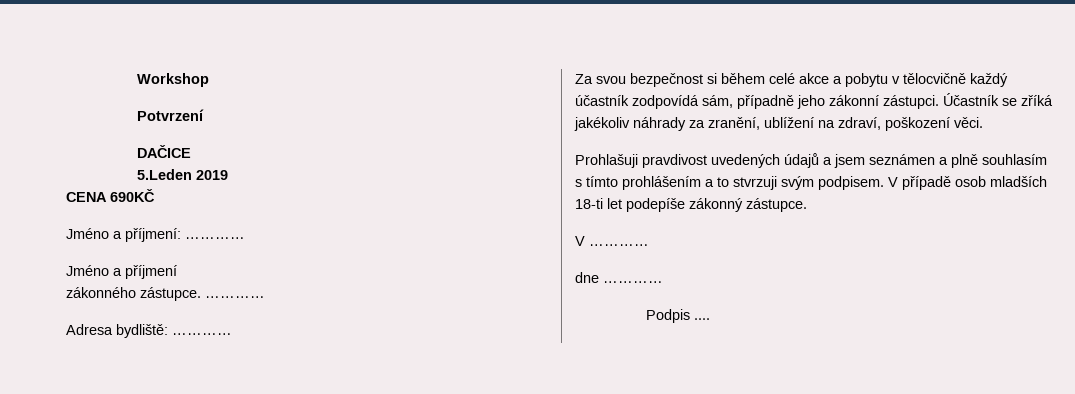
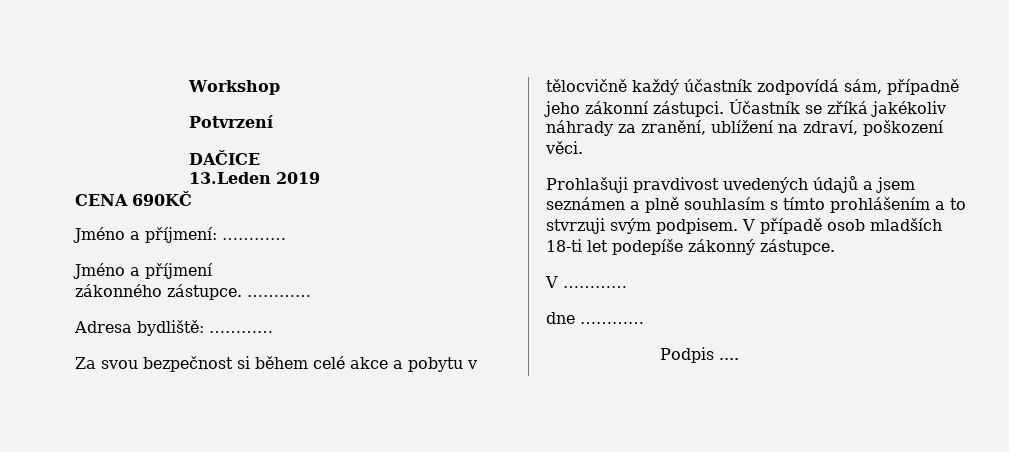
- 5.Leden 2019
+ 13.Leden 2019

